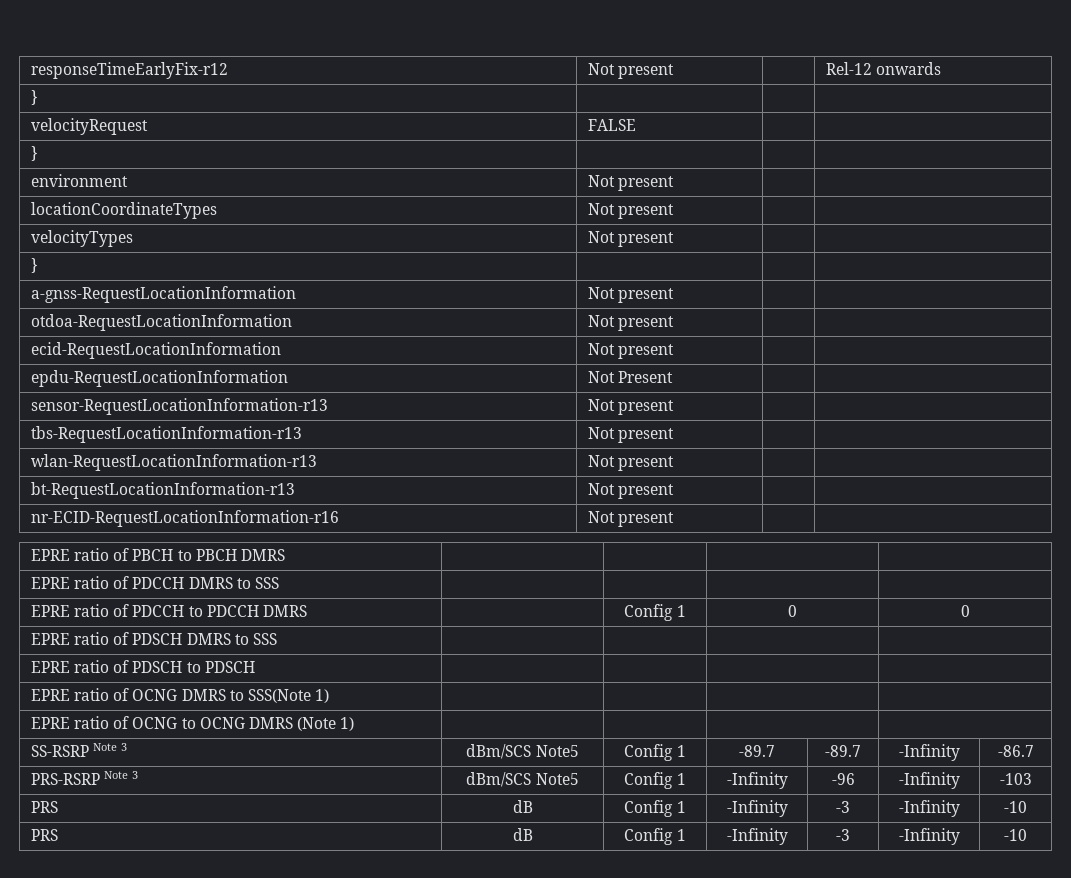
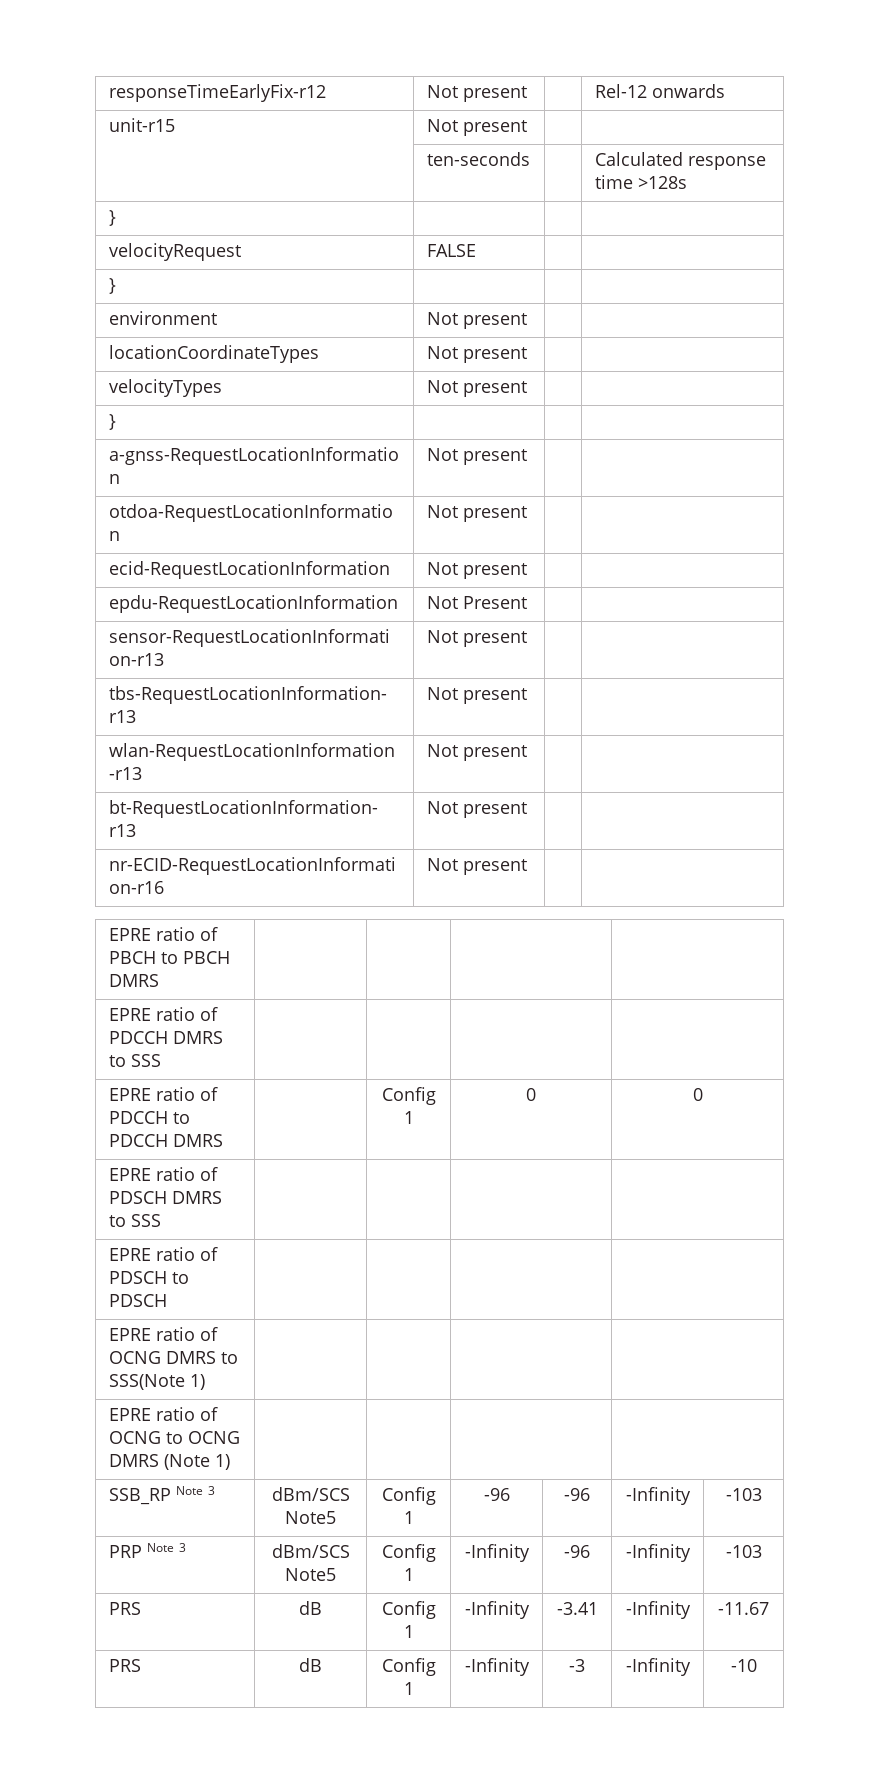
+ unit-r15 | Not present | |
+ | ten-seconds | | Calculated response time >128s
- SS-RSRP Note 3 | dBm/SCS Note5 | Config 1 | -89.7 | -89.7 | -Infinity | -86.7
- PRS-RSRP Note 3 | dBm/SCS Note5 | Config 1 | -Infinity | -96 | -Infinity | -103
- PRS | dB | Config 1 | -Infinity | -3 | -Infinity | -10
+ SSB_RP Note 3 | dBm/SCS Note5 | Config 1 | -96 | -96 | -Infinity | -103
+ PRP Note 3 | dBm/SCS Note5 | Config 1 | -Infinity | -96 | -Infinity | -103
+ PRS | dB | Config 1 | -Infinity | -3.41 | -Infinity | -11.67

